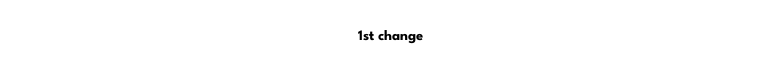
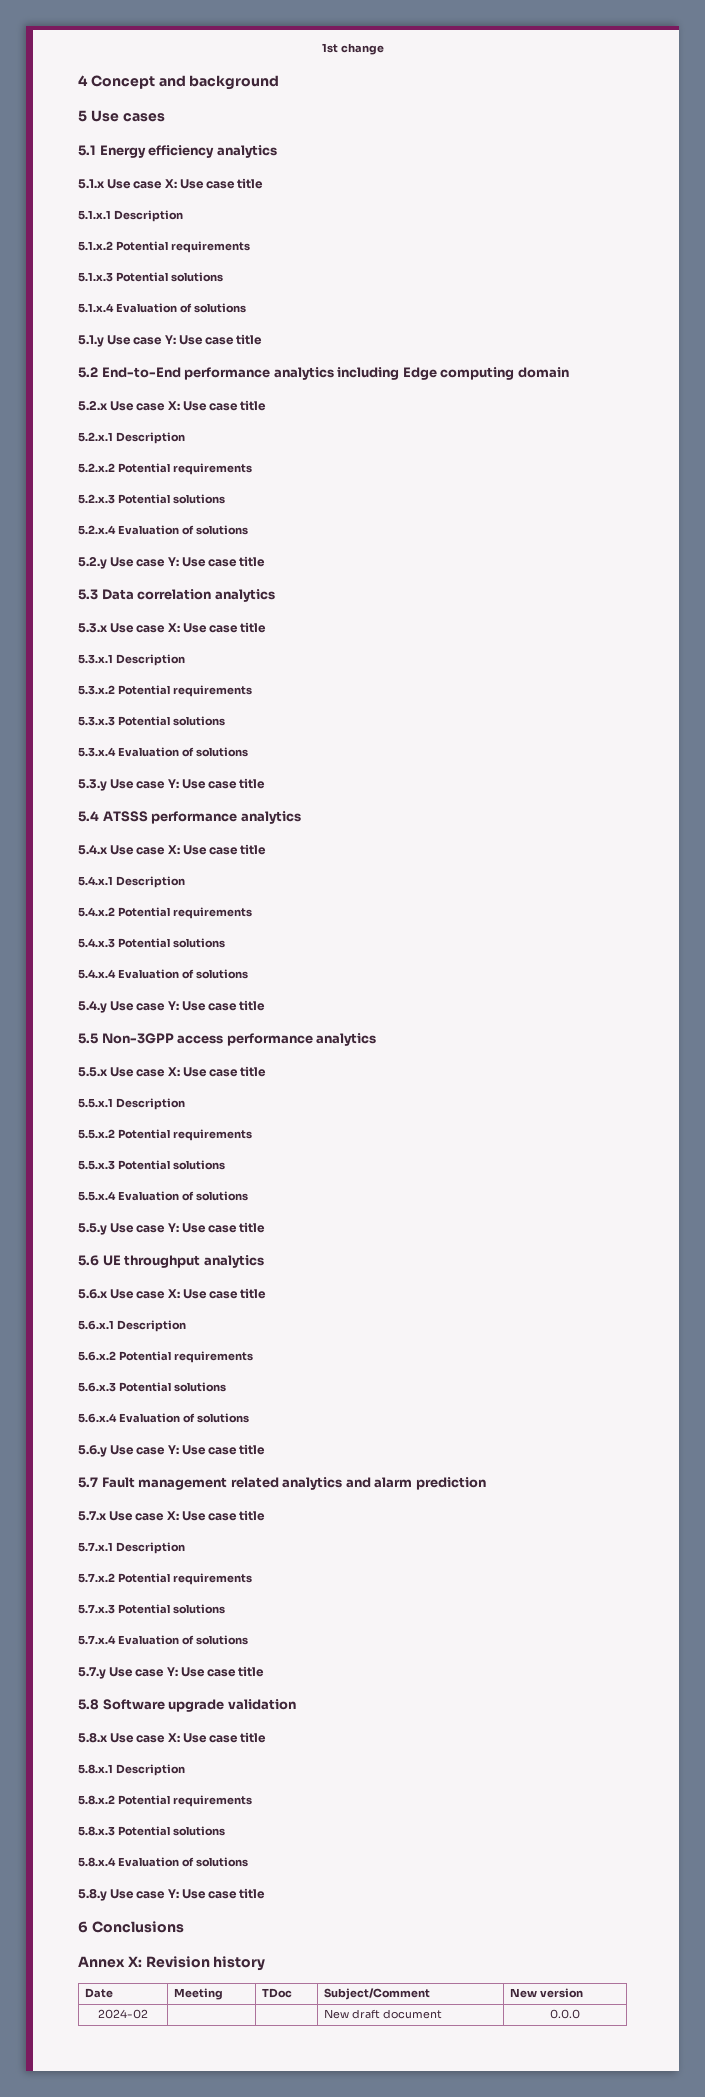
+ 4 Concept and background
+ 5 Use cases
+ 5.1 Energy efficiency analytics
+ 5.1.x Use case X: Use case title
+ 5.1.x.1 Description
+ 5.1.x.2 Potential requirements
+ 5.1.x.3 Potential solutions
+ 5.1.x.4 Evaluation of solutions
+ 5.1.y Use case Y: Use case title
+ 5.2 End-to-End performance analytics including Edge computing domain
+ 5.2.x Use case X: Use case title
+ 5.2.x.1 Description
+ 5.2.x.2 Potential requirements
+ 5.2.x.3 Potential solutions
+ 5.2.x.4 Evaluation of solutions
+ 5.2.y Use case Y: Use case title
+ 5.3 Data correlation analytics
+ 5.3.x Use case X: Use case title
+ 5.3.x.1 Description
+ 5.3.x.2 Potential requirements
+ 5.3.x.3 Potential solutions
+ 5.3.x.4 Evaluation of solutions
+ 5.3.y Use case Y: Use case title
+ 5.4 ATSSS performance analytics
+ 5.4.x Use case X: Use case title
+ 5.4.x.1 Description
+ 5.4.x.2 Potential requirements
+ 5.4.x.3 Potential solutions
+ 5.4.x.4 Evaluation of solutions
+ 5.4.y Use case Y: Use case title
+ 5.5 Non-3GPP access performance analytics
+ 5.5.x Use case X: Use case title
+ 5.5.x.1 Description
+ 5.5.x.2 Potential requirements
+ 5.5.x.3 Potential solutions
+ 5.5.x.4 Evaluation of solutions
+ 5.5.y Use case Y: Use case title
+ 5.6 UE throughput analytics
+ 5.6.x Use case X: Use case title
+ 5.6.x.1 Description
+ 5.6.x.2 Potential requirements
+ 5.6.x.3 Potential solutions
+ 5.6.x.4 Evaluation of solutions
+ 5.6.y Use case Y: Use case title
+ 5.7 Fault management related analytics and alarm prediction
+ 5.7.x Use case X: Use case title
+ 5.7.x.1 Description
+ 5.7.x.2 Potential requirements
+ 5.7.x.3 Potential solutions
+ 5.7.x.4 Evaluation of solutions
+ 5.7.y Use case Y: Use case title
+ 5.8 Software upgrade validation
+ 5.8.x Use case X: Use case title
+ 5.8.x.1 Description
+ 5.8.x.2 Potential requirements
+ 5.8.x.3 Potential solutions
+ 5.8.x.4 Evaluation of solutions
+ 5.8.y Use case Y: Use case title
+ 6 Conclusions
+ Annex X: Revision history
+ Date | Meeting | TDoc | Subject/Comment | New version
+ 2024-02 | | | New draft document | 0.0.0

